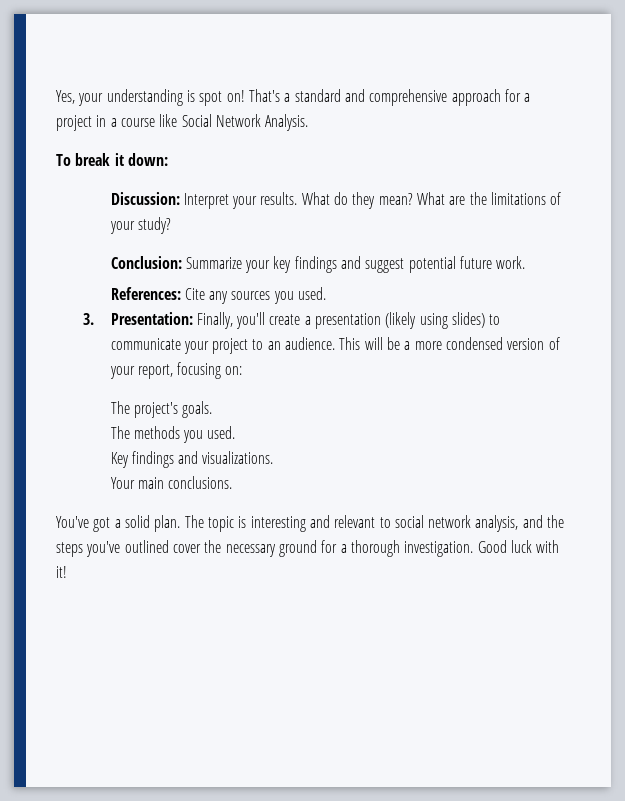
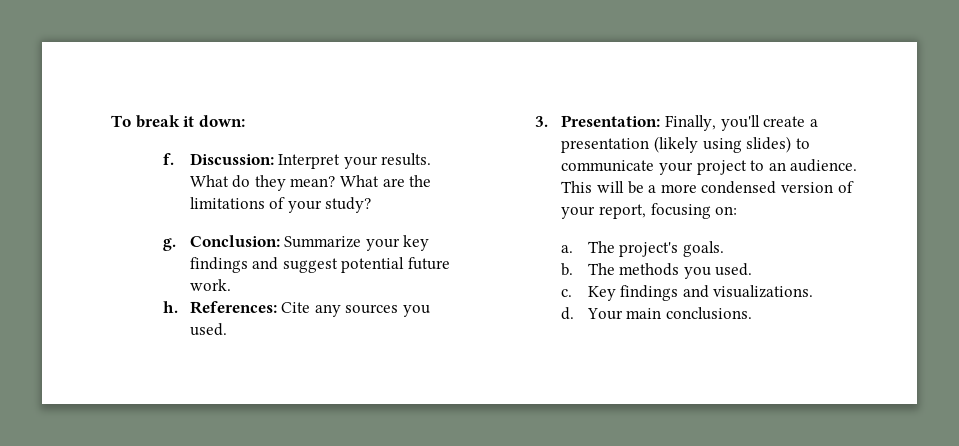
- Yes, your understanding is spot on! That's a standard and comprehensive approach for a project in a course like Social Network Analysis.
+ f.
+ g.
+ h.
+ a.
+ b.
+ c.
+ d.
- You've got a solid plan. The topic is interesting and relevant to social network analysis, and the steps you've outlined cover the necessary ground for a thorough investigation. Good luck with it!

